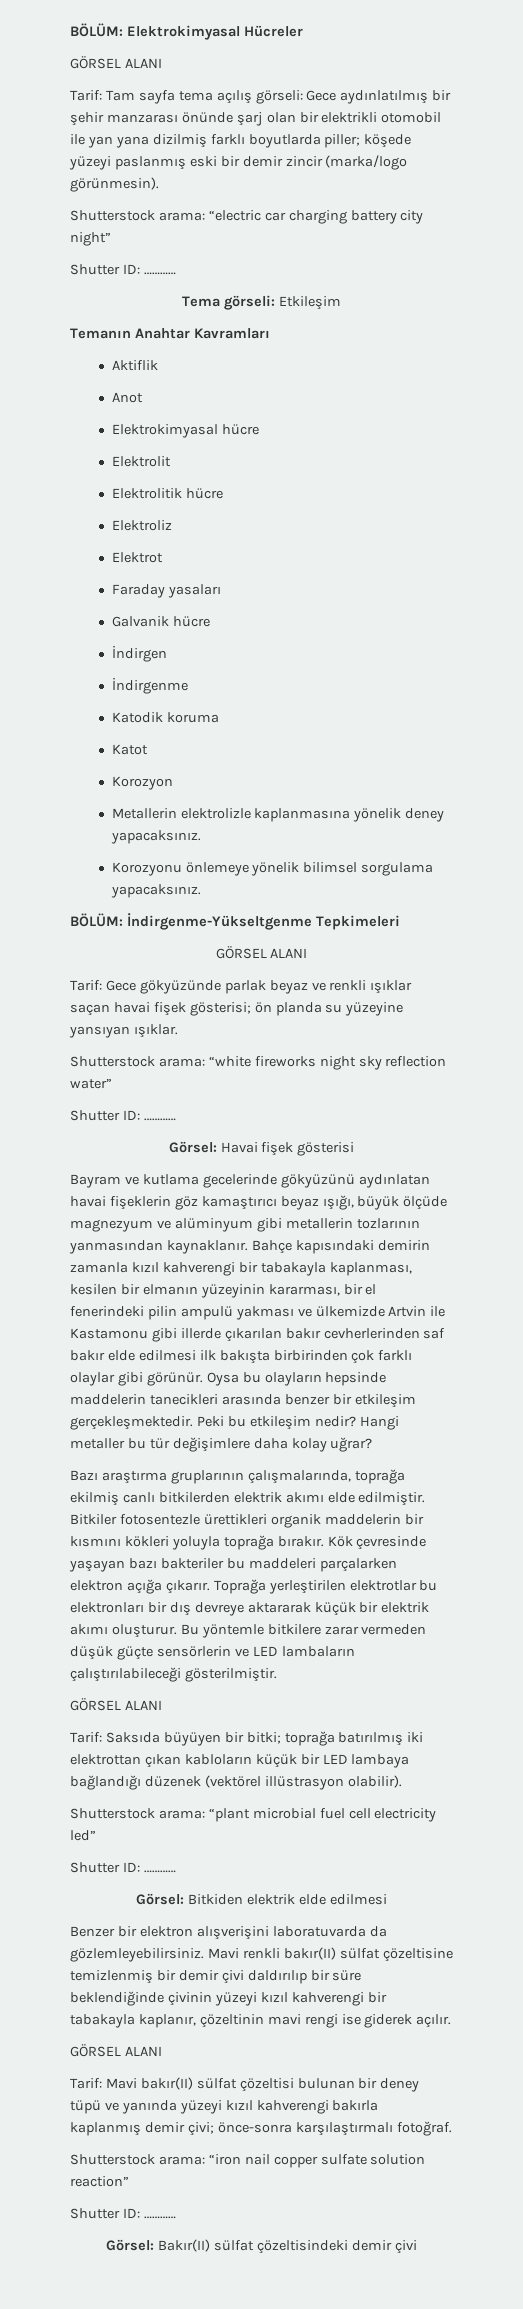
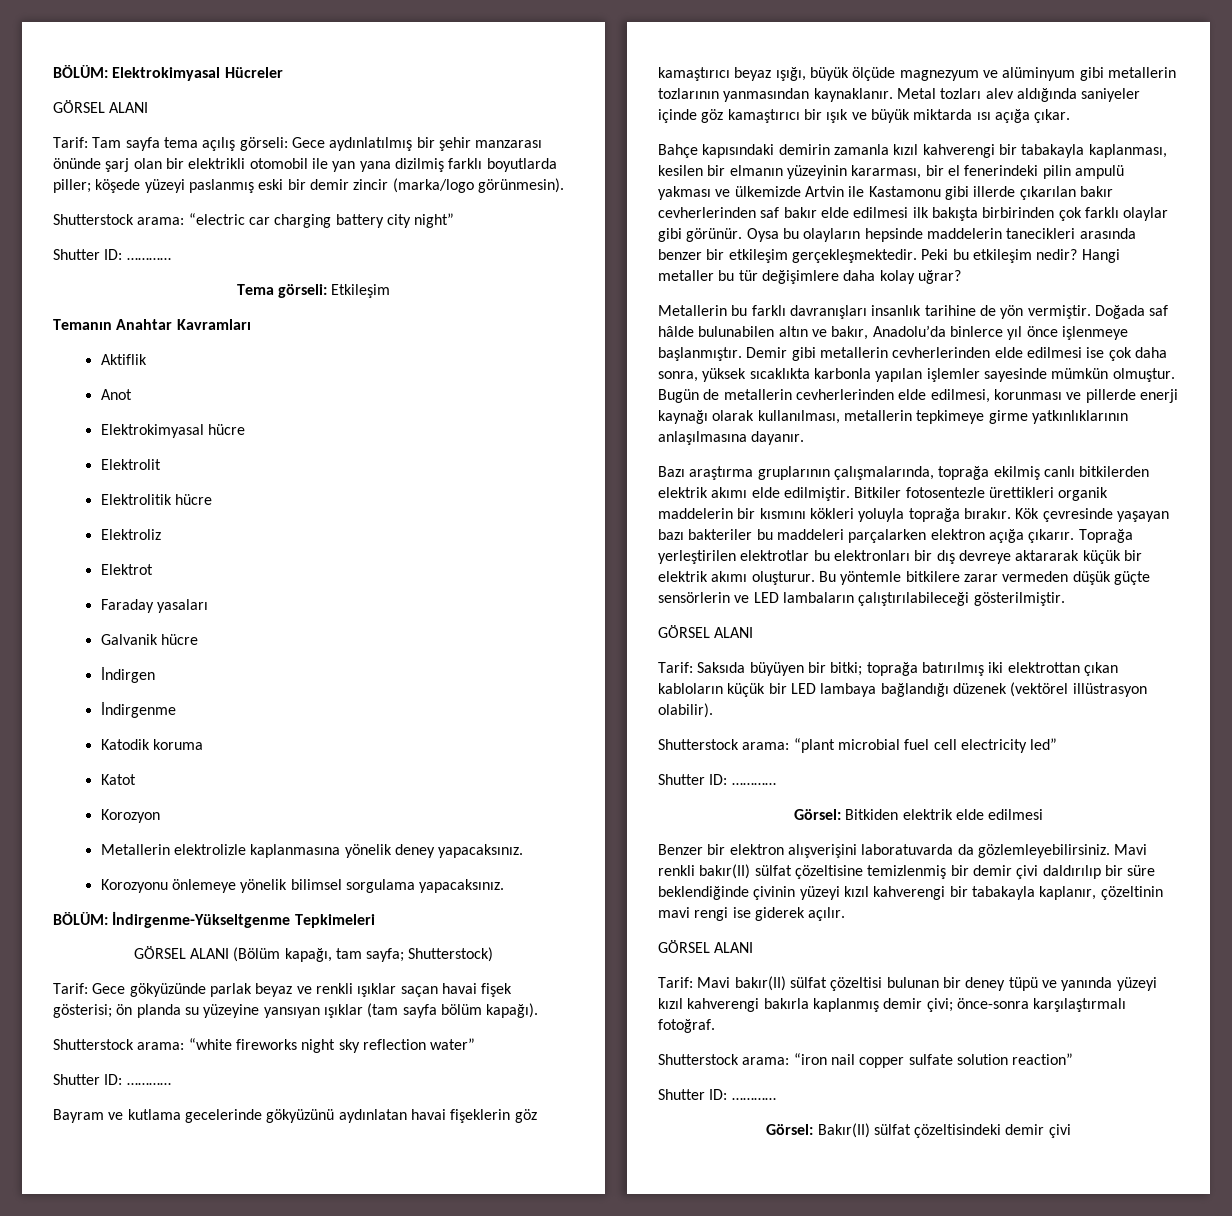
  BÖLÜM: İndirgenme-Yükseltgenme Tepkimeleri
- GÖRSEL ALANI
+ GÖRSEL ALANI (Bölüm kapağı, tam sayfa; Shutterstock)
- Tarif: Gece gökyüzünde parlak beyaz ve renkli ışıklar saçan havai fişek gösterisi; ön planda su yüzeyine yansıyan ışıklar.
+ Tarif: Gece gökyüzünde parlak beyaz ve renkli ışıklar saçan havai fişek gösterisi; ön planda su yüzeyine yansıyan ışıklar (tam sayfa bölüm kapağı).
- Görsel: Havai fişek gösterisi
- Bayram ve kutlama gecelerinde gökyüzünü aydınlatan havai fişeklerin göz kamaştırıcı beyaz ışığı, büyük ölçüde magnezyum ve alüminyum gibi metallerin tozlarının yanmasından kaynaklanır. Bahçe kapısındaki demirin zamanla kızıl kahverengi bir tabakayla kaplanması, kesilen bir elmanın yüzeyinin kararması, bir el fenerindeki pilin ampulü yakması ve ülkemizde Artvin ile Kastamonu gibi illerde çıkarılan bakır cevherlerinden saf bakır elde edilmesi ilk bakışta birbirinden çok farklı olaylar gibi görünür.
+ Bayram ve kutlama gecelerinde gökyüzünü aydınlatan havai fişeklerin göz kamaştırıcı beyaz ışığı, büyük ölçüde magnezyum ve alüminyum gibi metallerin tozlarının yanmasından kaynaklanır. Metal tozları alev aldığında saniyeler içinde göz kamaştırıcı bir ışık ve büyük miktarda ısı açığa çıkar.
+ Bahçe kapısındaki demirin zamanla kızıl kahverengi bir tabakayla kaplanması, kesilen bir elmanın yüzeyinin kararması, bir el fenerindeki pilin ampulü yakması ve ülkemizde Artvin ile Kastamonu gibi illerde çıkarılan bakır cevherlerinden saf bakır elde edilmesi ilk bakışta birbirinden çok farklı olaylar gibi görünür.
+ Metallerin bu farklı davranışları insanlık tarihine de yön vermiştir. Doğada saf hâlde bulunabilen altın ve bakır, Anadolu’da binlerce yıl önce işlenmeye başlanmıştır. Demir gibi metallerin cevherlerinden elde edilmesi ise çok daha sonra, yüksek sıcaklıkta karbonla yapılan işlemler sayesinde mümkün olmuştur. Bugün de metallerin cevherlerinden elde edilmesi, korunması ve pillerde enerji kaynağı olarak kullanılması, metallerin tepkimeye girme yatkınlıklarının anlaşılmasına dayanır.

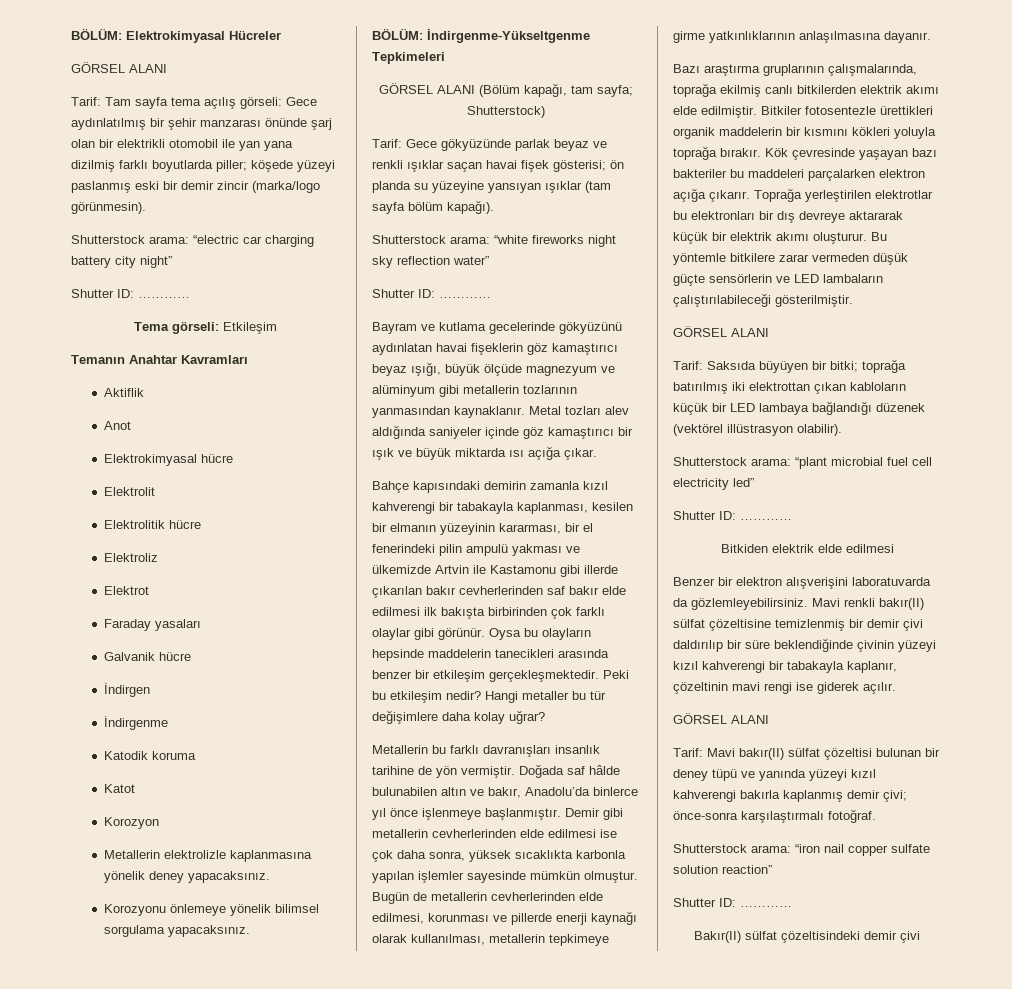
- Görsel: Bitkiden elektrik elde edilmesi
+ Bitkiden elektrik elde edilmesi
- Görsel: Bakır(II) sülfat çözeltisindeki demir çivi
+ Bakır(II) sülfat çözeltisindeki demir çivi

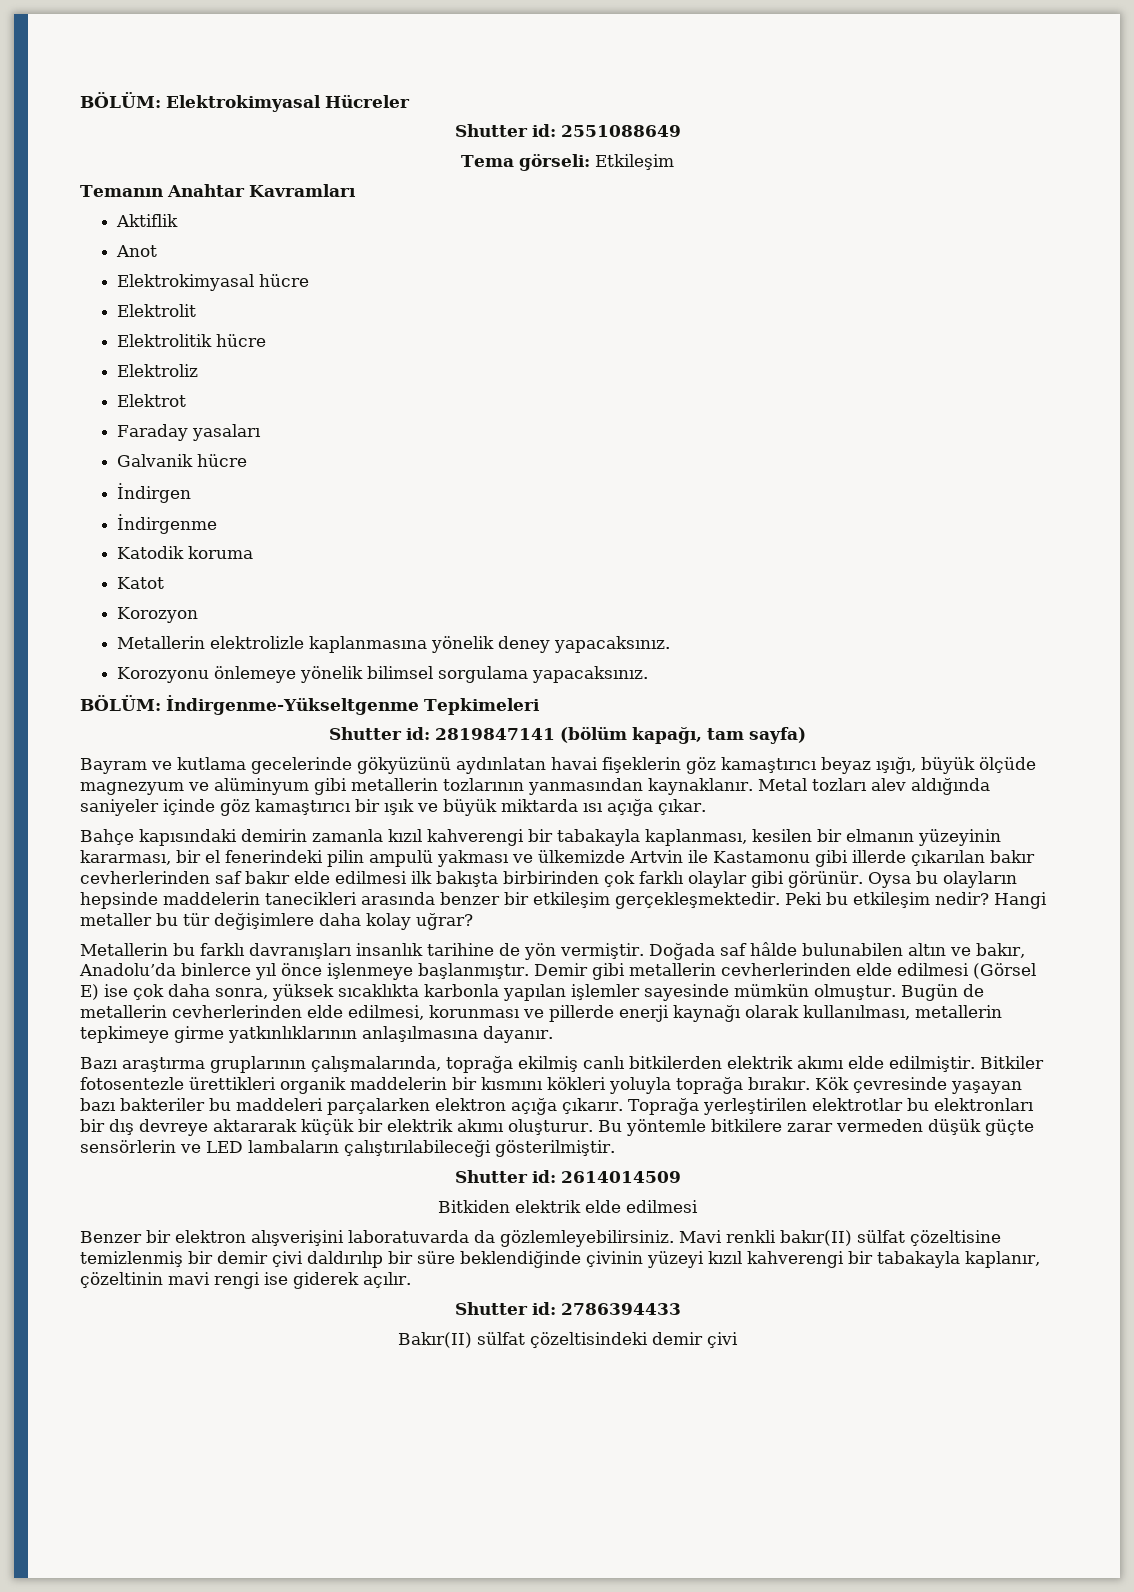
  BÖLÜM: Elektrokimyasal Hücreler
- GÖRSEL ALANI
- Tarif: Tam sayfa tema açılış görseli: Gece aydınlatılmış bir şehir manzarası önünde şarj olan bir elektrikli otomobil ile yan yana dizilmiş farklı boyutlarda piller; köşede yüzeyi paslanmış eski bir demir zincir (marka/logo görünmesin).
- Shutterstock arama: “electric car charging battery city night”
- Shutter ID: …………
+ Shutter id: 2551088649
- GÖRSEL ALANI (Bölüm kapağı, tam sayfa; Shutterstock)
- Tarif: Gece gökyüzünde parlak beyaz ve renkli ışıklar saçan havai fişek gösterisi; ön planda su yüzeyine yansıyan ışıklar (tam sayfa bölüm kapağı).
- Shutterstock arama: “white fireworks night sky reflection water”
- Shutter ID: …………
+ Shutter id: 2819847141 (bölüm kapağı, tam sayfa)
- Demir gibi metallerin cevherlerinden elde edilmesi ise çok daha sonra, yüksek sıcaklıkta karbonla yapılan işlemler sayesinde mümkün olmuştur.
+ Demir gibi metallerin cevherlerinden elde edilmesi (Görsel E) ise çok daha sonra, yüksek sıcaklıkta karbonla yapılan işlemler sayesinde mümkün olmuştur.
  Bu yöntemle bitkilere zarar vermeden düşük güçte sensörlerin ve LED lambaların çalıştırılabileceği gösterilmiştir.
- GÖRSEL ALANI
- Tarif: Saksıda büyüyen bir bitki; toprağa batırılmış iki elektrottan çıkan kabloların küçük bir LED lambaya bağlandığı düzenek (vektörel illüstrasyon olabilir).
- Shutterstock arama: “plant microbial fuel cell electricity led”
- Shutter ID: …………
+ Shutter id: 2614014509
  Mavi renkli bakır(II) sülfat çözeltisine temizlenmiş bir demir çivi daldırılıp bir süre beklendiğinde çivinin yüzeyi kızıl kahverengi bir tabakayla kaplanır, çözeltinin mavi rengi ise giderek açılır.
- GÖRSEL ALANI
- Tarif: Mavi bakır(II) sülfat çözeltisi bulunan bir deney tüpü ve yanında yüzeyi kızıl kahverengi bakırla kaplanmış demir çivi; önce-sonra karşılaştırmalı fotoğraf.
- Shutterstock arama: “iron nail copper sulfate solution reaction”
- Shutter ID: …………
+ Shutter id: 2786394433

